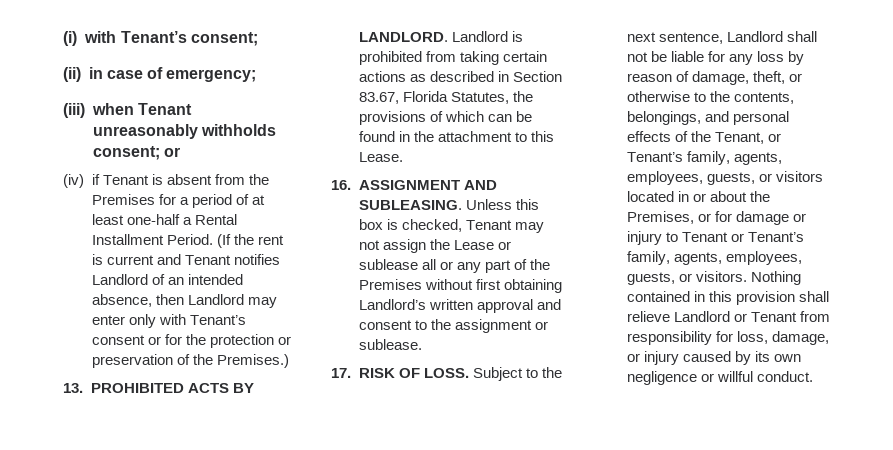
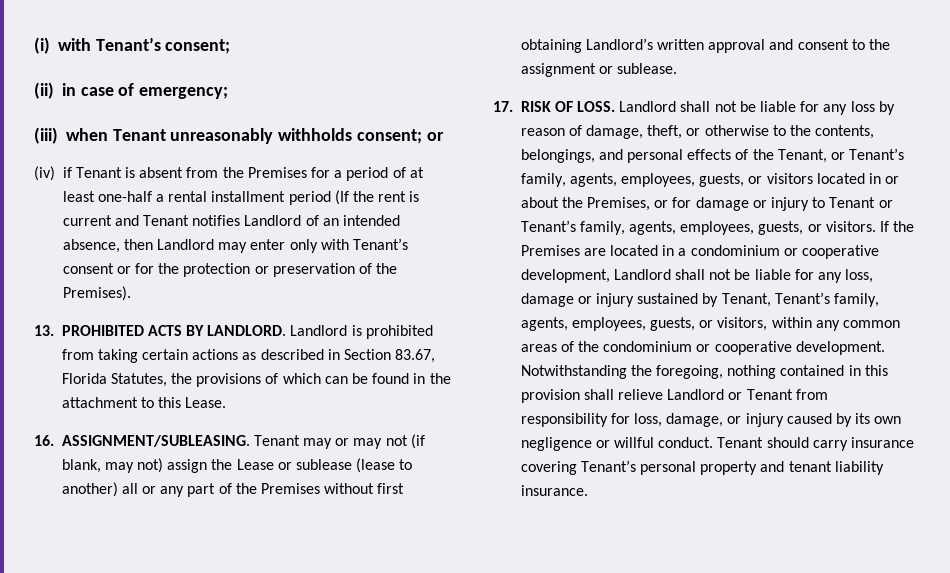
- (iv) if Tenant is absent from the Premises for a period of at least one-half a Rental Installment Period. (If the rent is current and Tenant notifies Landlord of an intended absence, then Landlord may enter only with Tenant’s consent or for the protection or preservation of the Premises.)
+ (iv) if Tenant is absent from the Premises for a period of at least one-half a rental installment period (If the rent is current and Tenant notifies Landlord of an intended absence, then Landlord may enter only with Tenant’s consent or for the protection or preservation of the Premises).
- 16. ASSIGNMENT AND SUBLEASING. Unless this box is checked, Tenant may not assign the Lease or sublease all or any part of the Premises without first obtaining Landlord’s written approval and consent to the assignment or sublease.
+ 16. ASSIGNMENT/SUBLEASING. Tenant may or may not (if blank, may not) assign the Lease or sublease (lease to another) all or any part of the Premises without first obtaining Landlord’s written approval and consent to the assignment or sublease.
- Subject to the next sentence, Landlord shall not be liable for any loss by reason of damage, theft, or otherwise to the contents, belongings, and personal effects of the Tenant, or Tenant’s family, agents, employees, guests, or visitors located in or about the Premises, or for damage or injury to Tenant or Tenant’s family, agents, employees, guests, or visitors.
+ Landlord shall not be liable for any loss by reason of damage, theft, or otherwise to the contents, belongings, and personal effects of the Tenant, or Tenant’s family, agents, employees, guests, or visitors located in or about the Premises, or for damage or injury to Tenant or Tenant’s family, agents, employees, guests, or visitors.
- Nothing contained in this provision shall relieve Landlord or Tenant from responsibility for loss, damage, or injury caused by its own negligence or willful conduct.
+ If the Premises are located in a condominium or cooperative development, Landlord shall not be liable for any loss, damage or injury sustained by Tenant, Tenant’s family, agents, employees, guests, or visitors, within any common areas of the condominium or cooperative development. Notwithstanding the foregoing, nothing contained in this provision shall relieve Landlord or Tenant from responsibility for loss, damage, or injury caused by its own negligence or willful conduct.
+ Tenant should carry insurance covering Tenant’s personal property and tenant liability insurance.

